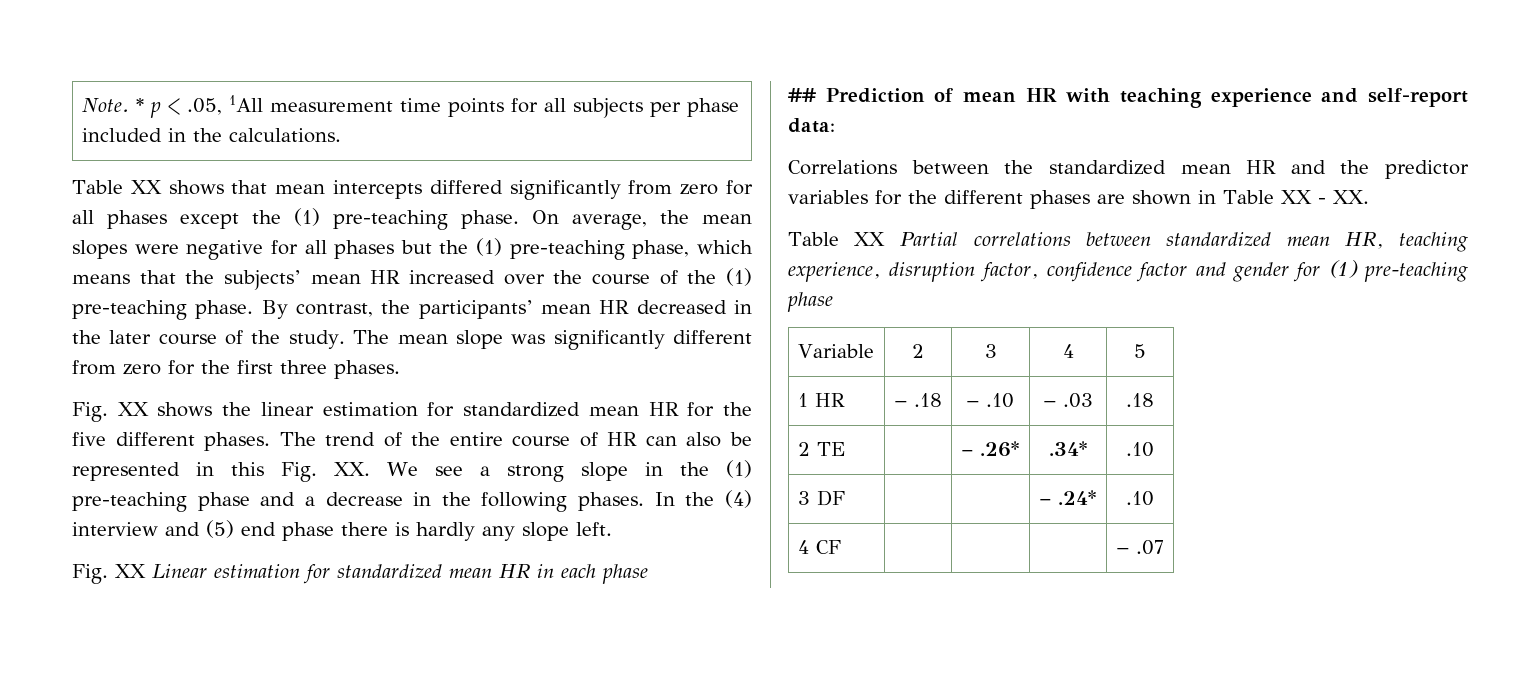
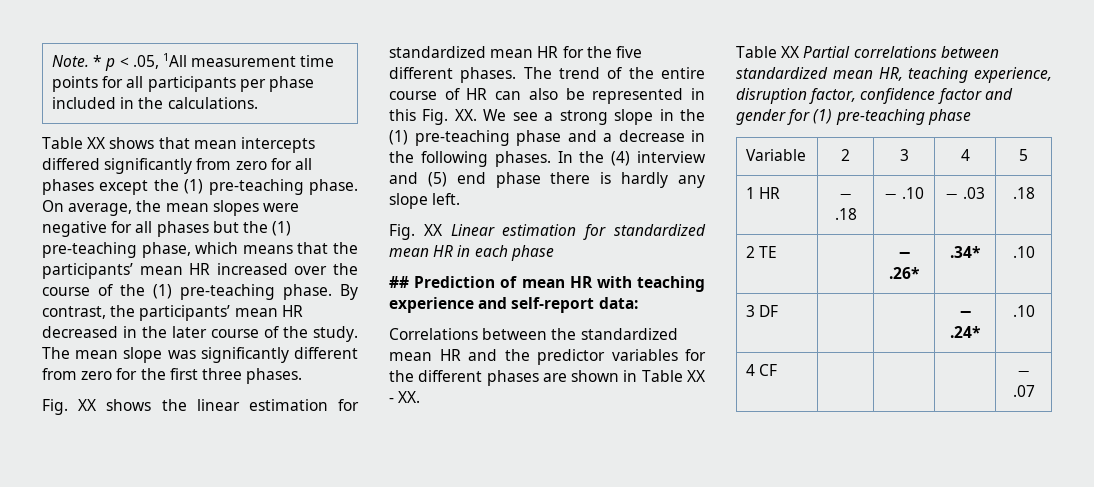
- Note. * p < .05, 1All measurement time points for all subjects per phase included in the calculations.
+ Note. * p < .05, 1All measurement time points for all participants per phase included in the calculations.
- On average, the mean slopes were negative for all phases but the (1) pre-teaching phase, which means that the subjects’ mean HR increased over the course of the (1) pre-teaching phase.
+ On average, the mean slopes were negative for all phases but the (1) pre-teaching phase, which means that the participants’ mean HR increased over the course of the (1) pre-teaching phase.

